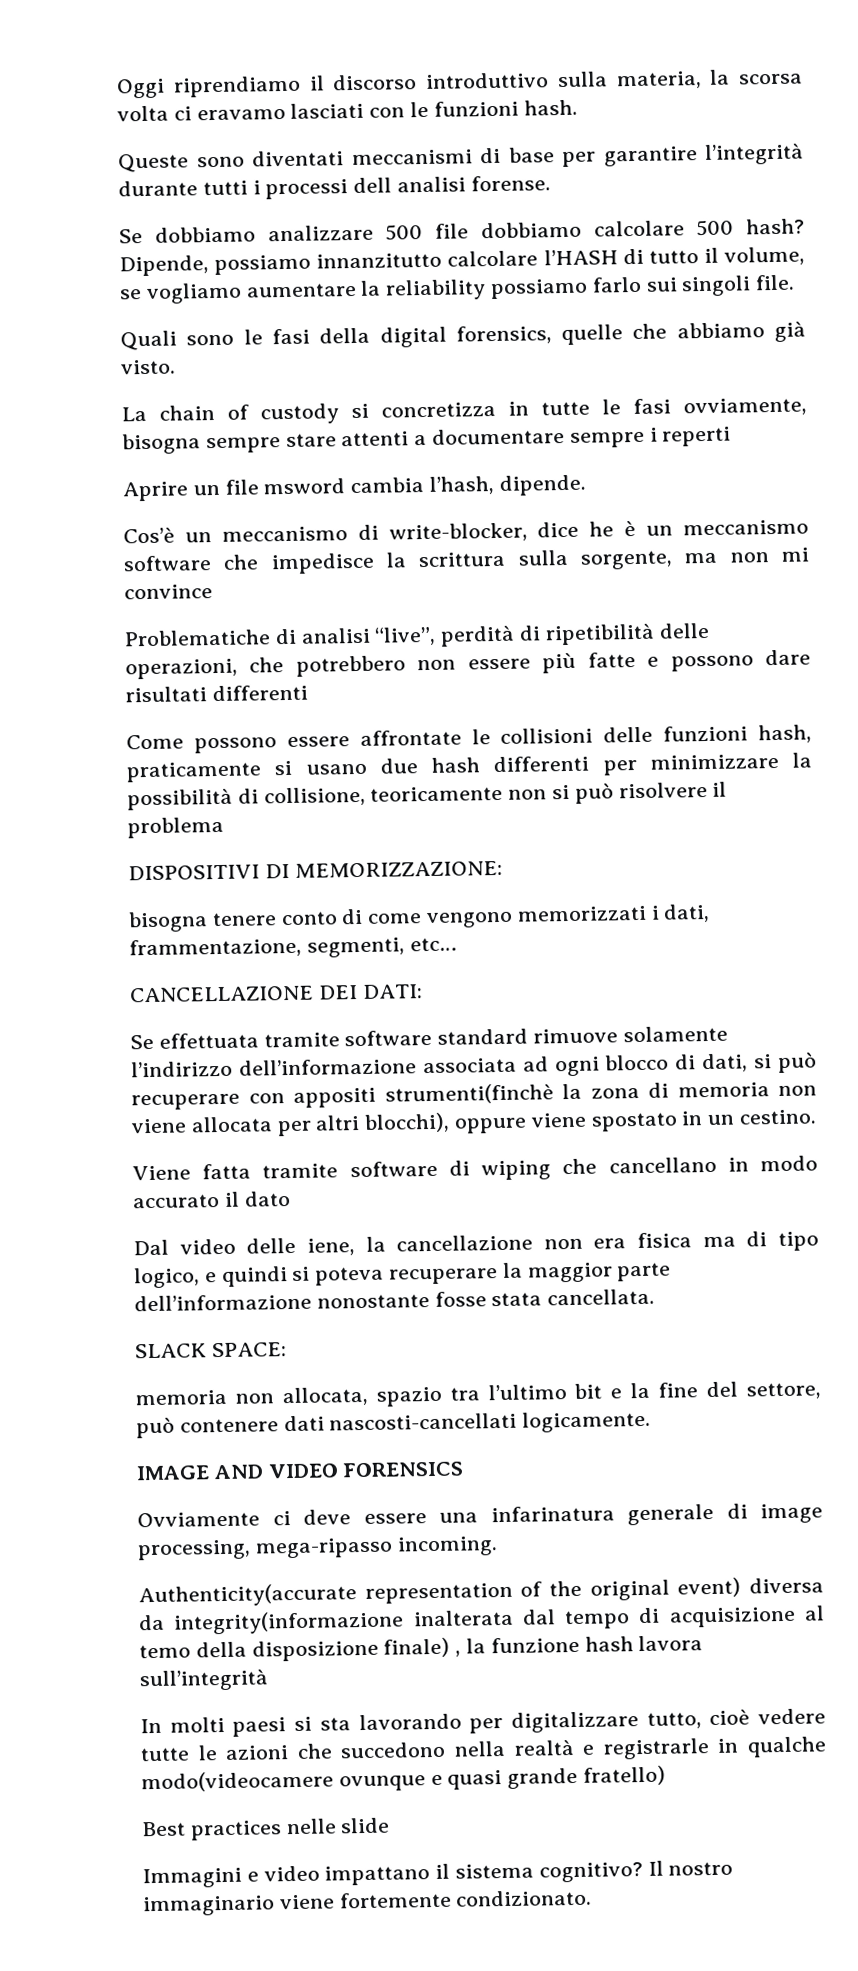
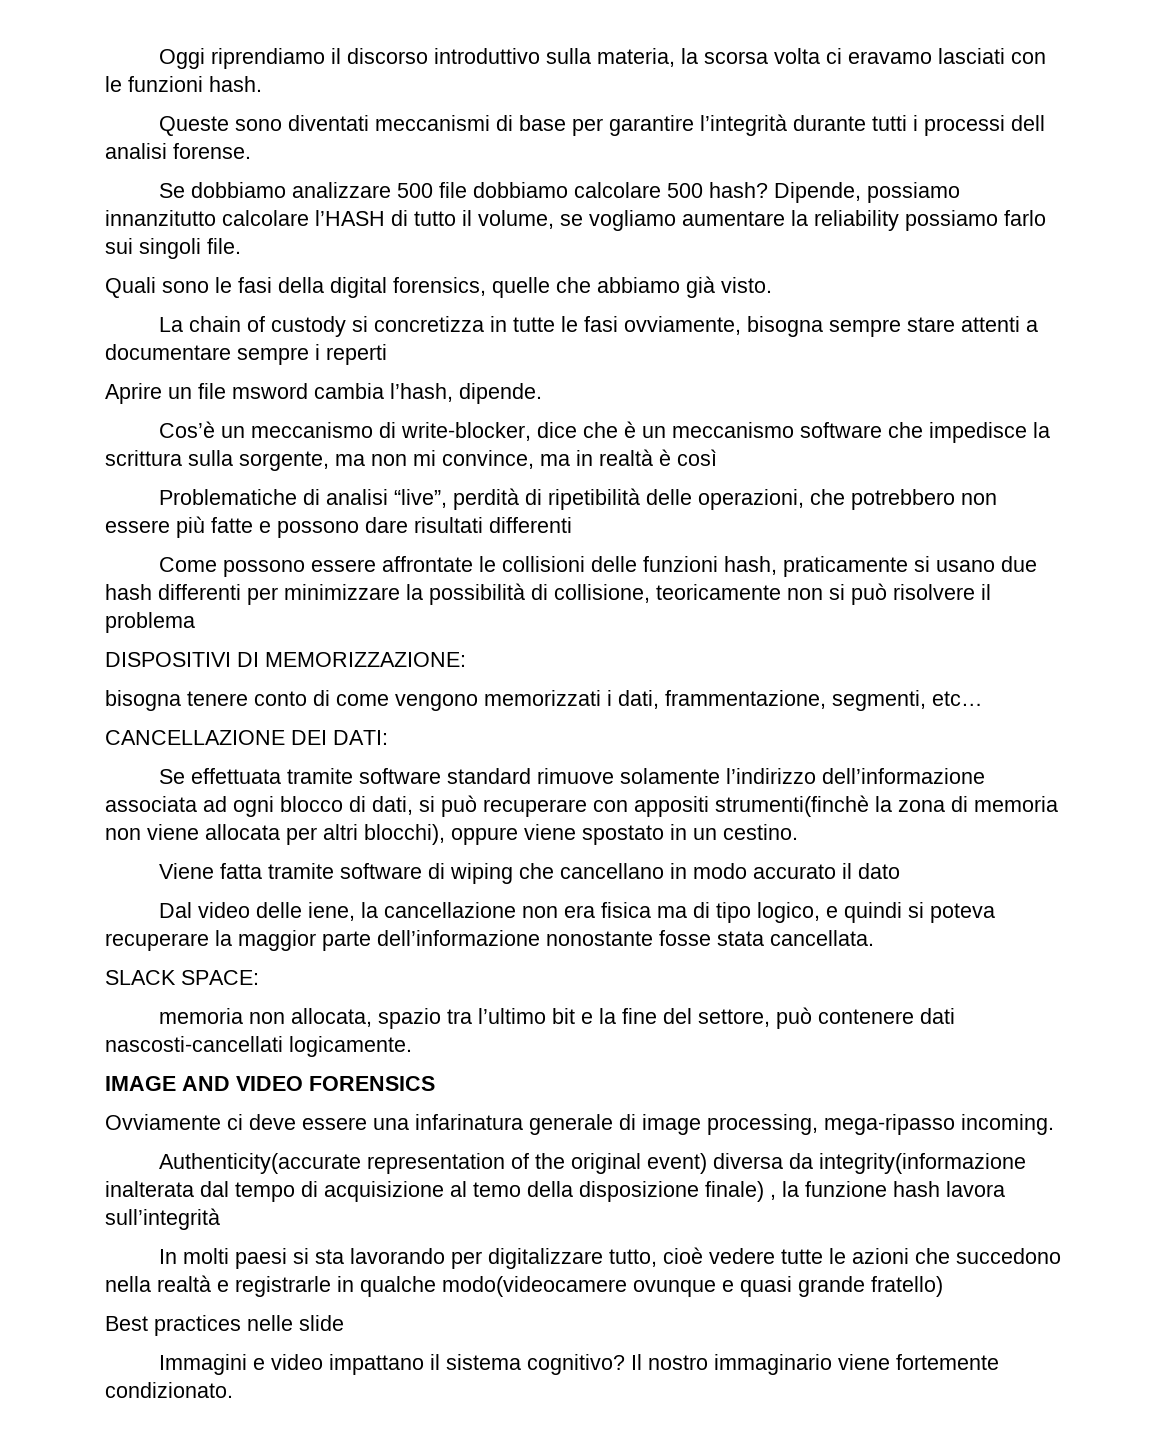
- Cos’è un meccanismo di write-blocker, dice he è un meccanismo software che impedisce la scrittura sulla sorgente, ma non mi convince
+ Cos’è un meccanismo di write-blocker, dice che è un meccanismo software che impedisce la scrittura sulla sorgente, ma non mi convince, ma in realtà è così

